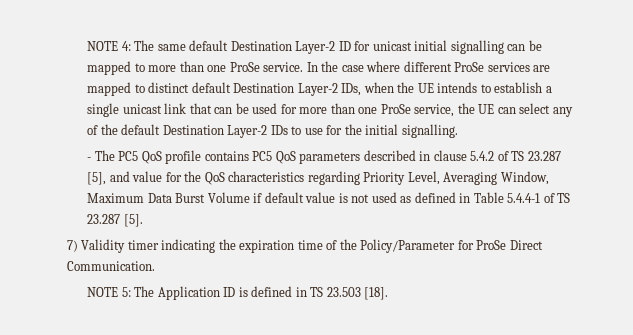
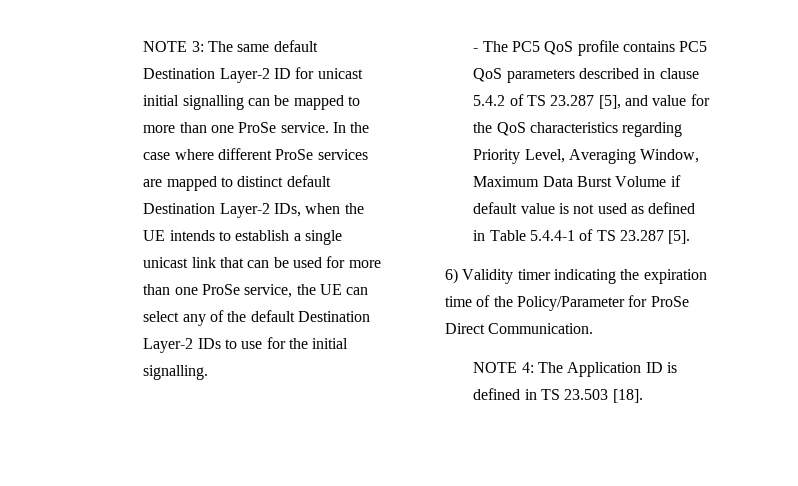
- NOTE 4: The same default Destination Layer-2 ID for unicast initial signalling can be mapped to more than one ProSe service.
+ NOTE 3: The same default Destination Layer-2 ID for unicast initial signalling can be mapped to more than one ProSe service.
- 7) Validity timer indicating the expiration time of the Policy/Parameter for ProSe Direct Communication.
+ 6) Validity timer indicating the expiration time of the Policy/Parameter for ProSe Direct Communication.
- NOTE 5: The Application ID is defined in TS 23.503 [18].
+ NOTE 4: The Application ID is defined in TS 23.503 [18].

